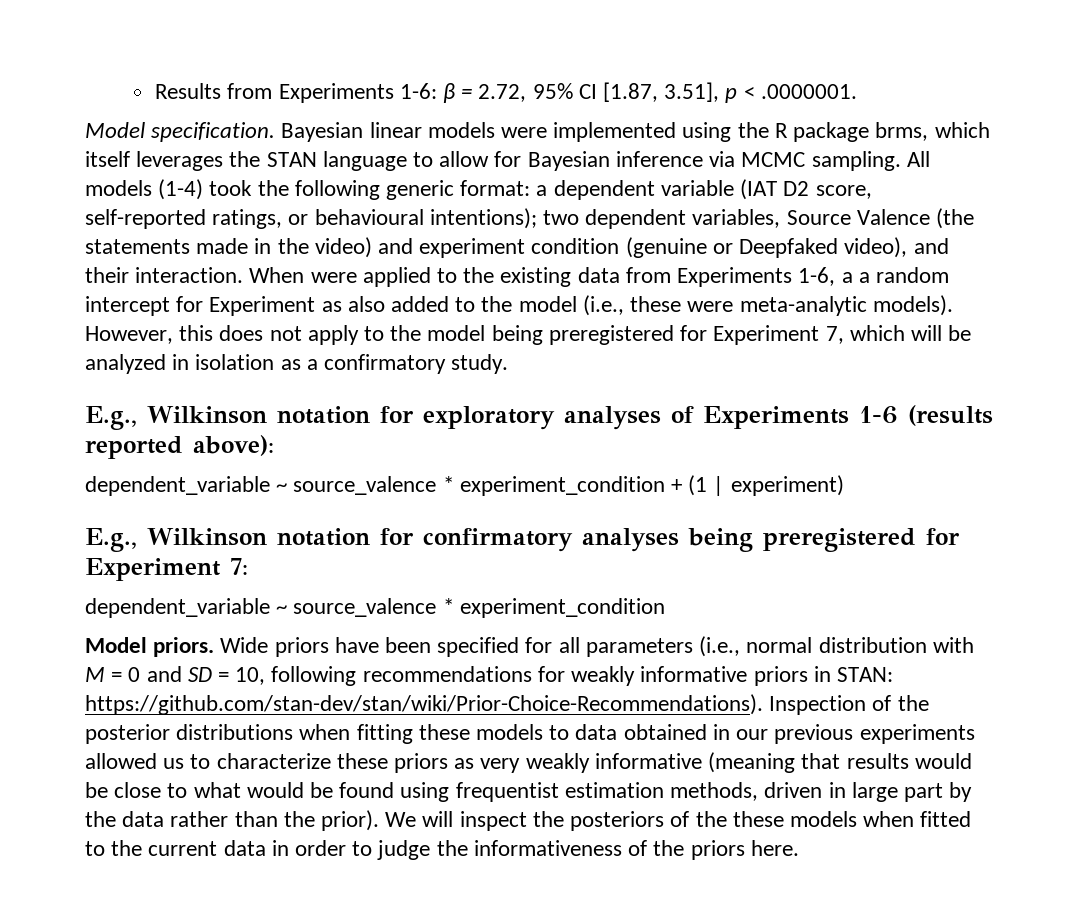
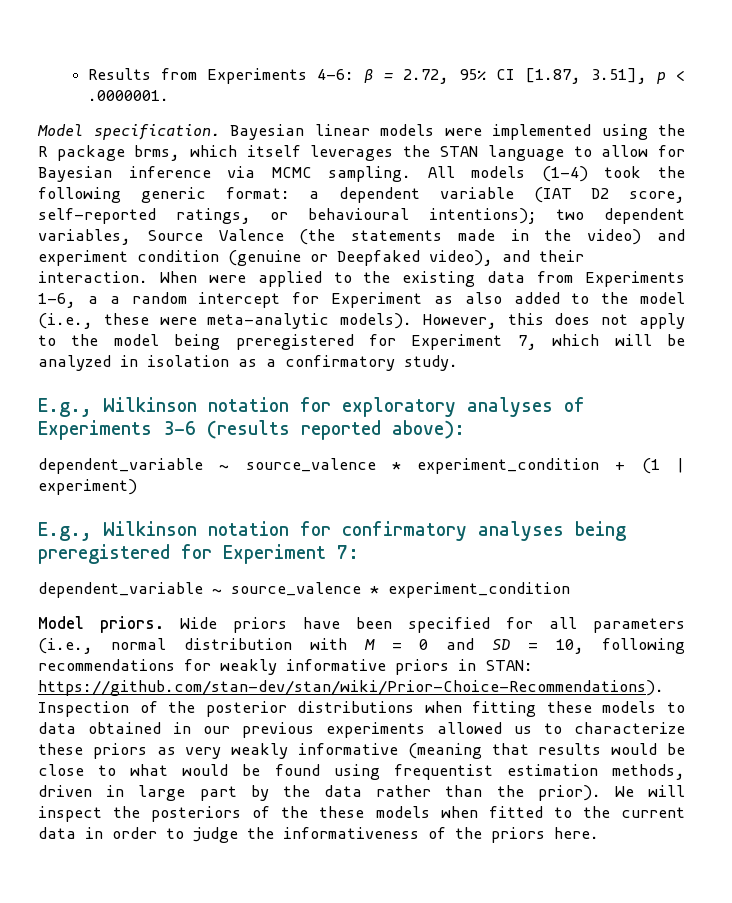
- Results from Experiments 1-6: β = 2.72, 95% CI [1.87, 3.51], p < .0000001.
+ Results from Experiments 4-6: β = 2.72, 95% CI [1.87, 3.51], p < .0000001.
- E.g., Wilkinson notation for exploratory analyses of Experiments 1-6 (results reported above):
+ E.g., Wilkinson notation for exploratory analyses of Experiments 3-6 (results reported above):

